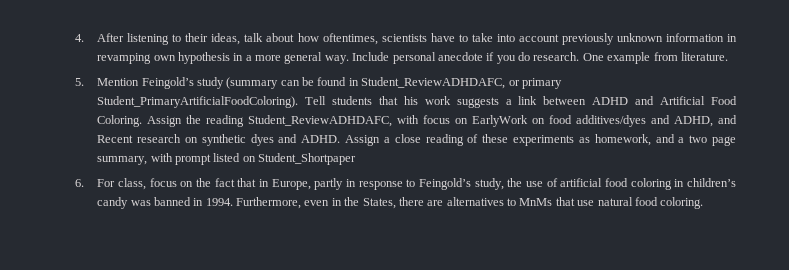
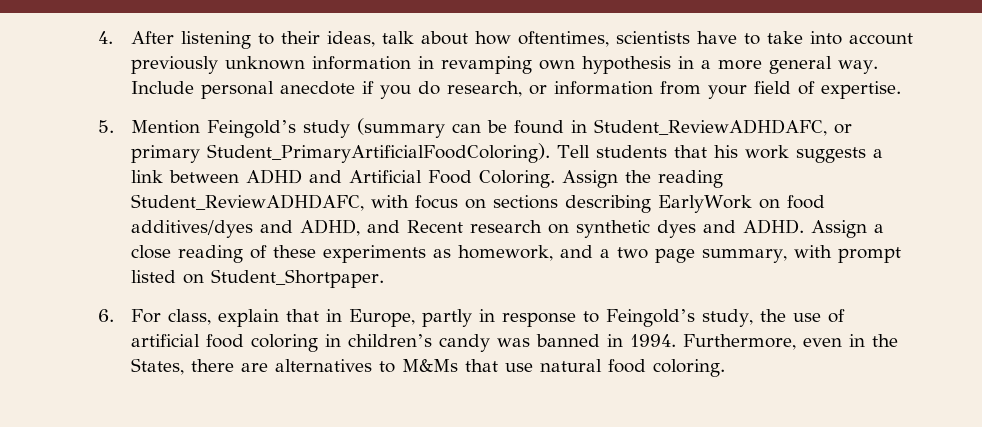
- Include personal anecdote if you do research. One example from literature.
+ Include personal anecdote if you do research, or information from your field of expertise.
- Assign the reading Student_ReviewADHDAFC, with focus on EarlyWork on food additives/dyes and ADHD, and Recent research on synthetic dyes and ADHD.
+ Assign the reading Student_ReviewADHDAFC, with focus on sections describing EarlyWork on food additives/dyes and ADHD, and Recent research on synthetic dyes and ADHD.
- Assign a close reading of these experiments as homework, and a two page summary, with prompt listed on Student_Shortpaper
+ Assign a close reading of these experiments as homework, and a two page summary, with prompt listed on Student_Shortpaper.
- 6. For class, focus on the fact that in Europe, partly in response to Feingold’s study, the use of artificial food coloring in children’s candy was banned in 1994.
+ 6. For class, explain that in Europe, partly in response to Feingold’s study, the use of artificial food coloring in children’s candy was banned in 1994.
- Furthermore, even in the States, there are alternatives to MnMs that use natural food coloring.
+ Furthermore, even in the States, there are alternatives to M&Ms that use natural food coloring.

